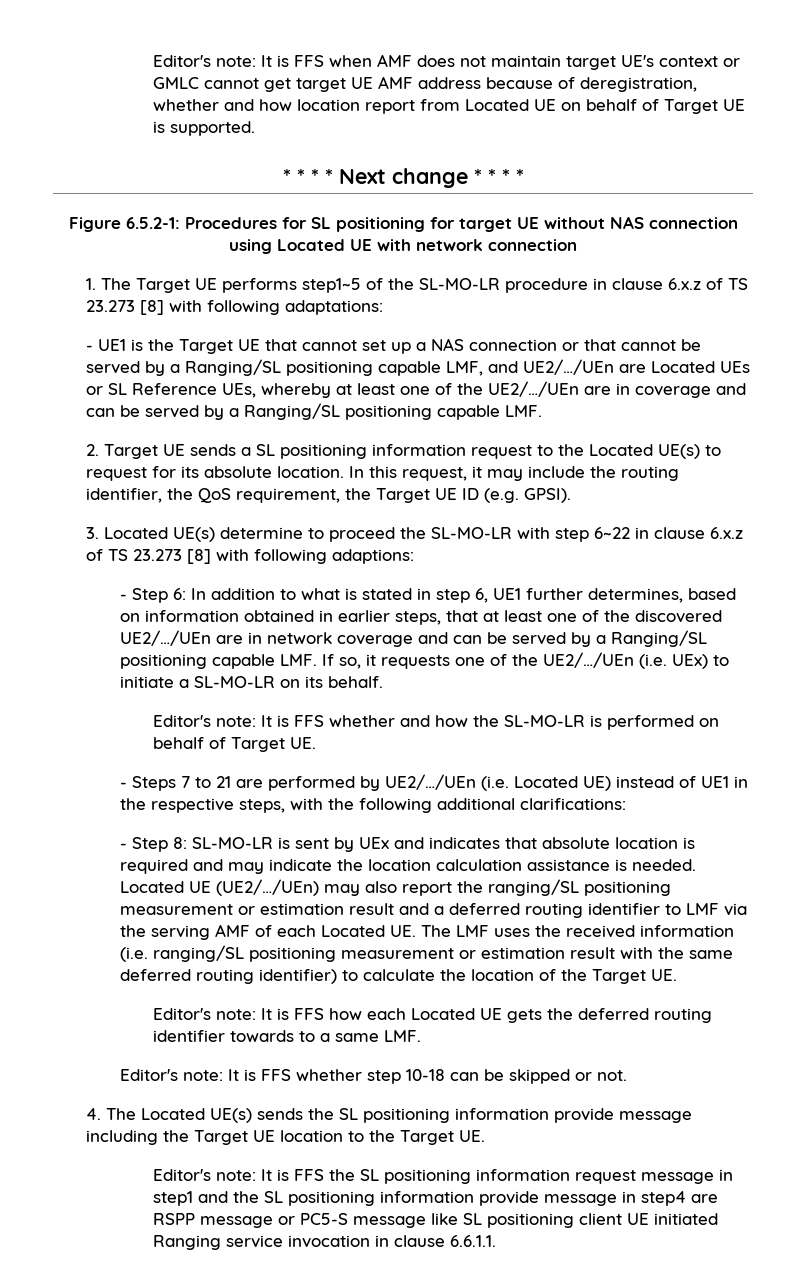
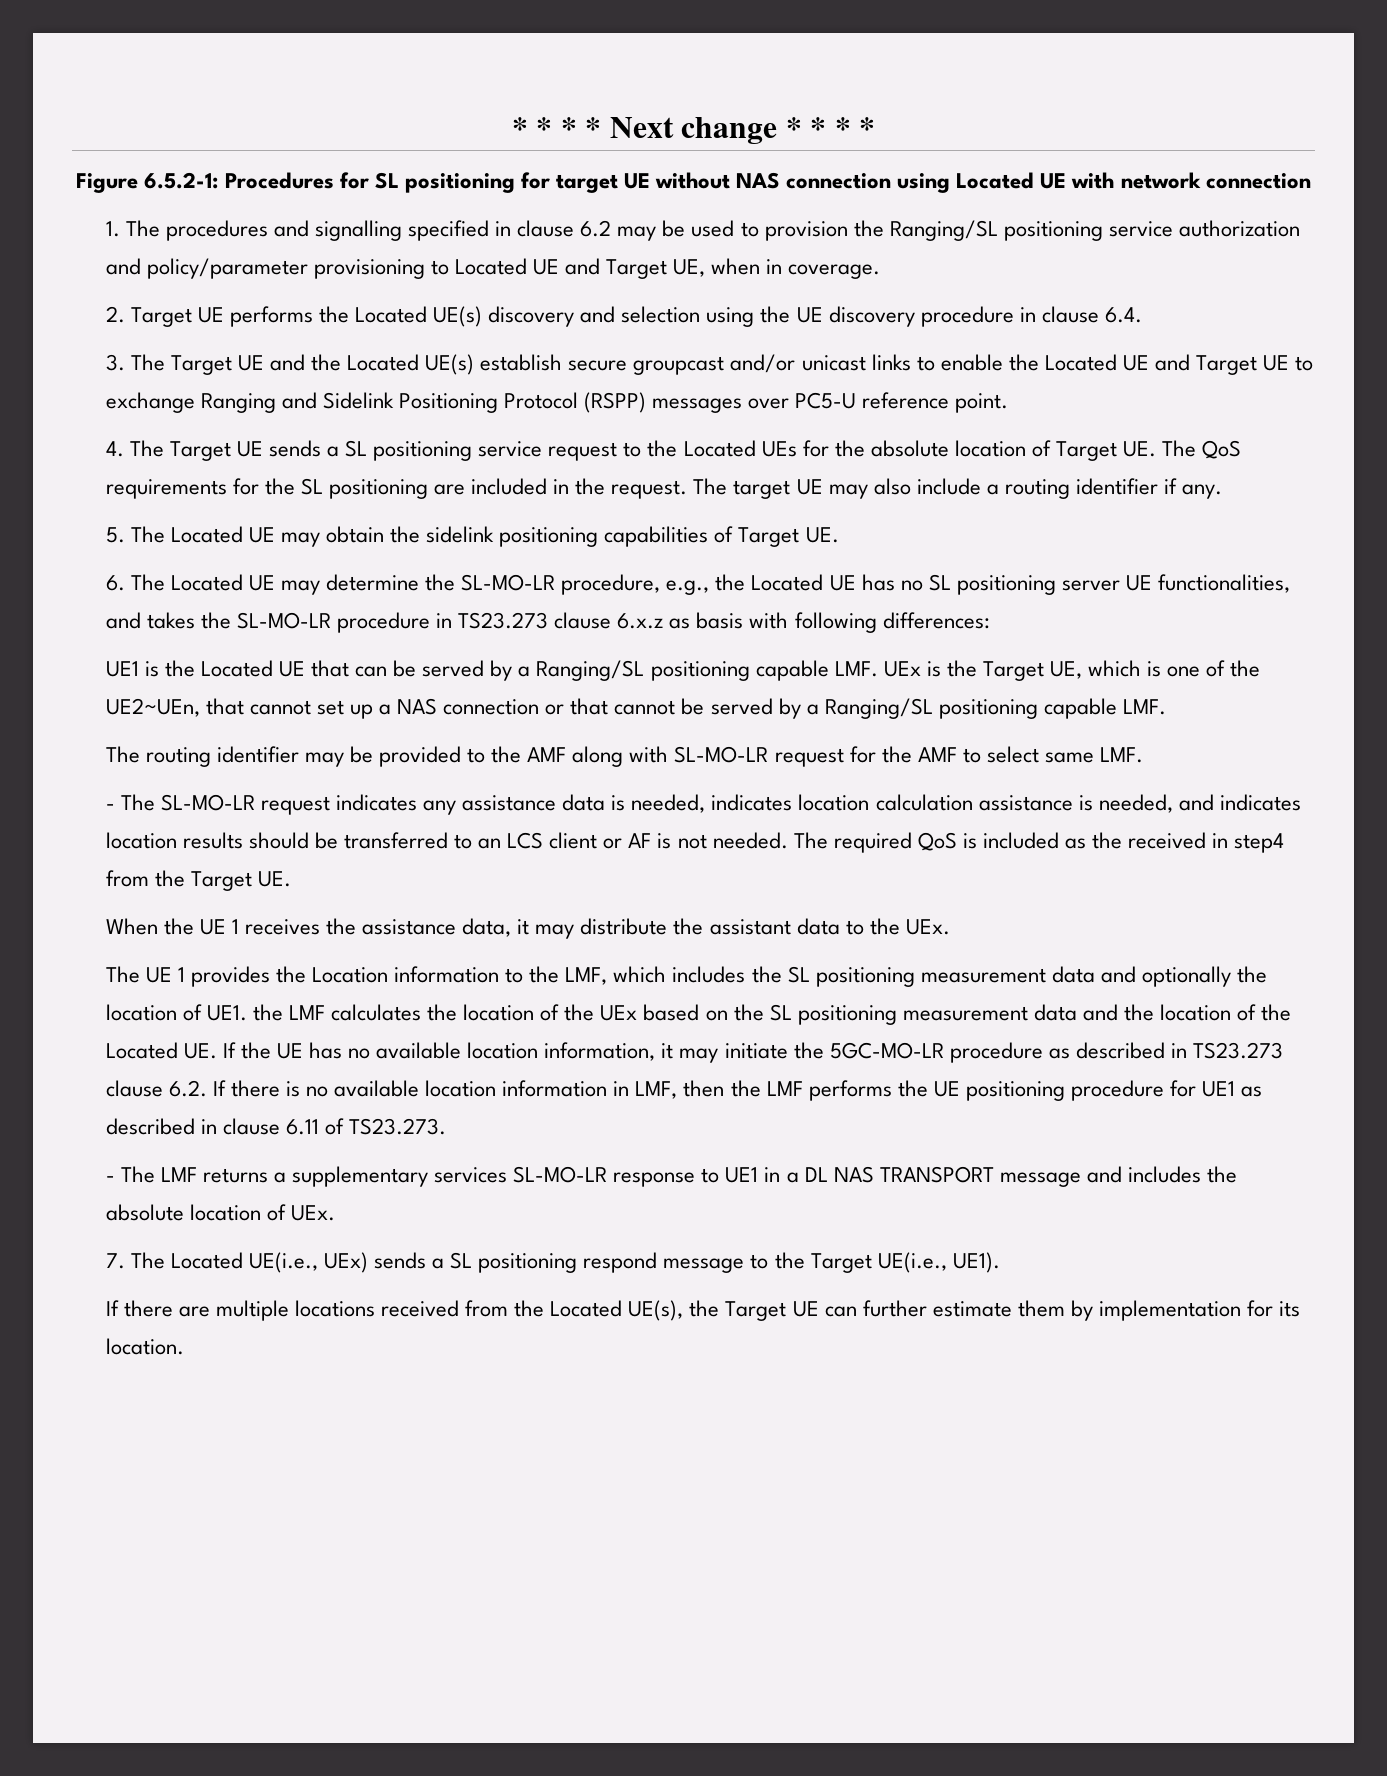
- Editor's note: It is FFS when AMF does not maintain target UE's context or GMLC cannot get target UE AMF address because of deregistration, whether and how location report from Located UE on behalf of Target UE is supported.
- 1. The Target UE performs step1~5 of the SL-MO-LR procedure in clause 6.x.z of TS 23.273 [8] with following adaptations:
- - UE1 is the Target UE that cannot set up a NAS connection or that cannot be served by a Ranging/SL positioning capable LMF, and UE2/…/UEn are Located UEs or SL Reference UEs, whereby at least one of the UE2/…/UEn are in coverage and can be served by a Ranging/SL positioning capable LMF.
- 2. Target UE sends a SL positioning information request to the Located UE(s) to request for its absolute location. In this request, it may include the routing identifier, the QoS requirement, the Target UE ID (e.g. GPSI).
- 3. Located UE(s) determine to proceed the SL-MO-LR with step 6~22 in clause 6.x.z of TS 23.273 [8] with following adaptions:
- - Step 6: In addition to what is stated in step 6, UE1 further determines, based on information obtained in earlier steps, that at least one of the discovered UE2/…/UEn are in network coverage and can be served by a Ranging/SL positioning capable LMF. If so, it requests one of the UE2/…/UEn (i.e. UEx) to initiate a SL-MO-LR on its behalf.
- Editor's note: It is FFS whether and how the SL-MO-LR is performed on behalf of Target UE.
- - Steps 7 to 21 are performed by UE2/…/UEn (i.e. Located UE) instead of UE1 in the respective steps, with the following additional clarifications:
- - Step 8: SL-MO-LR is sent by UEx and indicates that absolute location is required and may indicate the location calculation assistance is needed. Located UE (UE2/…/UEn) may also report the ranging/SL positioning measurement or estimation result and a deferred routing identifier to LMF via the serving AMF of each Located UE. The LMF uses the received information (i.e. ranging/SL positioning measurement or estimation result with the same deferred routing identifier) to calculate the location of the Target UE.
- Editor's note: It is FFS how each Located UE gets the deferred routing identifier towards to a same LMF.
- Editor's note: It is FFS whether step 10-18 can be skipped or not.
- 4. The Located UE(s) sends the SL positioning information provide message including the Target UE location to the Target UE.
- Editor's note: It is FFS the SL positioning information request message in step1 and the SL positioning information provide message in step4 are RSPP message or PC5-S message like SL positioning client UE initiated Ranging service invocation in clause 6.6.1.1.
+ 1. The procedures and signalling specified in clause 6.2 may be used to provision the Ranging/SL positioning service authorization and policy/parameter provisioning to Located UE and Target UE, when in coverage.
+ 2. Target UE performs the Located UE(s) discovery and selection using the UE discovery procedure in clause 6.4.
+ 3. The Target UE and the Located UE(s) establish secure groupcast and/or unicast links to enable the Located UE and Target UE to exchange Ranging and Sidelink Positioning Protocol (RSPP) messages over PC5-U reference point.
+ 4. The Target UE sends a SL positioning service request to the Located UEs for the absolute location of Target UE. The QoS requirements for the SL positioning are included in the request. The target UE may also include a routing identifier if any.
+ 5. The Located UE may obtain the sidelink positioning capabilities of Target UE.
+ 6. The Located UE may determine the SL-MO-LR procedure, e.g., the Located UE has no SL positioning server UE functionalities, and takes the SL-MO-LR procedure in TS23.273 clause 6.x.z as basis with following differences:
+ UE1 is the Located UE that can be served by a Ranging/SL positioning capable LMF. UEx is the Target UE, which is one of the UE2~UEn, that cannot set up a NAS connection or that cannot be served by a Ranging/SL positioning capable LMF.
+ The routing identifier may be provided to the AMF along with SL-MO-LR request for the AMF to select same LMF.
+ - The SL-MO-LR request indicates any assistance data is needed, indicates location calculation assistance is needed, and indicates location results should be transferred to an LCS client or AF is not needed. The required QoS is included as the received in step4 from the Target UE.
+ When the UE 1 receives the assistance data, it may distribute the assistant data to the UEx.
+ The UE 1 provides the Location information to the LMF, which includes the SL positioning measurement data and optionally the location of UE1. the LMF calculates the location of the UEx based on the SL positioning measurement data and the location of the Located UE. If the UE has no available location information, it may initiate the 5GC-MO-LR procedure as described in TS23.273 clause 6.2. If there is no available location information in LMF, then the LMF performs the UE positioning procedure for UE1 as described in clause 6.11 of TS23.273.
+ - The LMF returns a supplementary services SL-MO-LR response to UE1 in a DL NAS TRANSPORT message and includes the absolute location of UEx.
+ 7. The Located UE(i.e., UEx) sends a SL positioning respond message to the Target UE(i.e., UE1).
+ If there are multiple locations received from the Located UE(s), the Target UE can further estimate them by implementation for its location.

